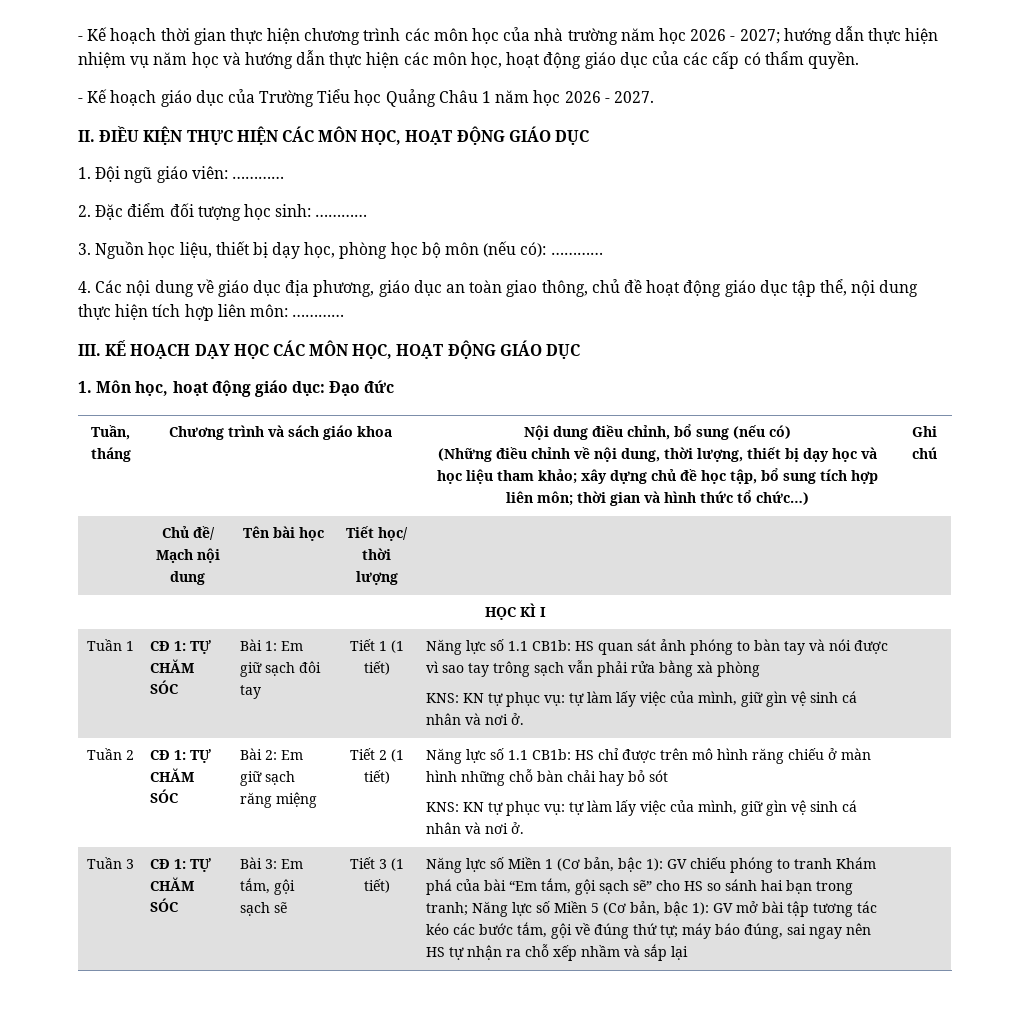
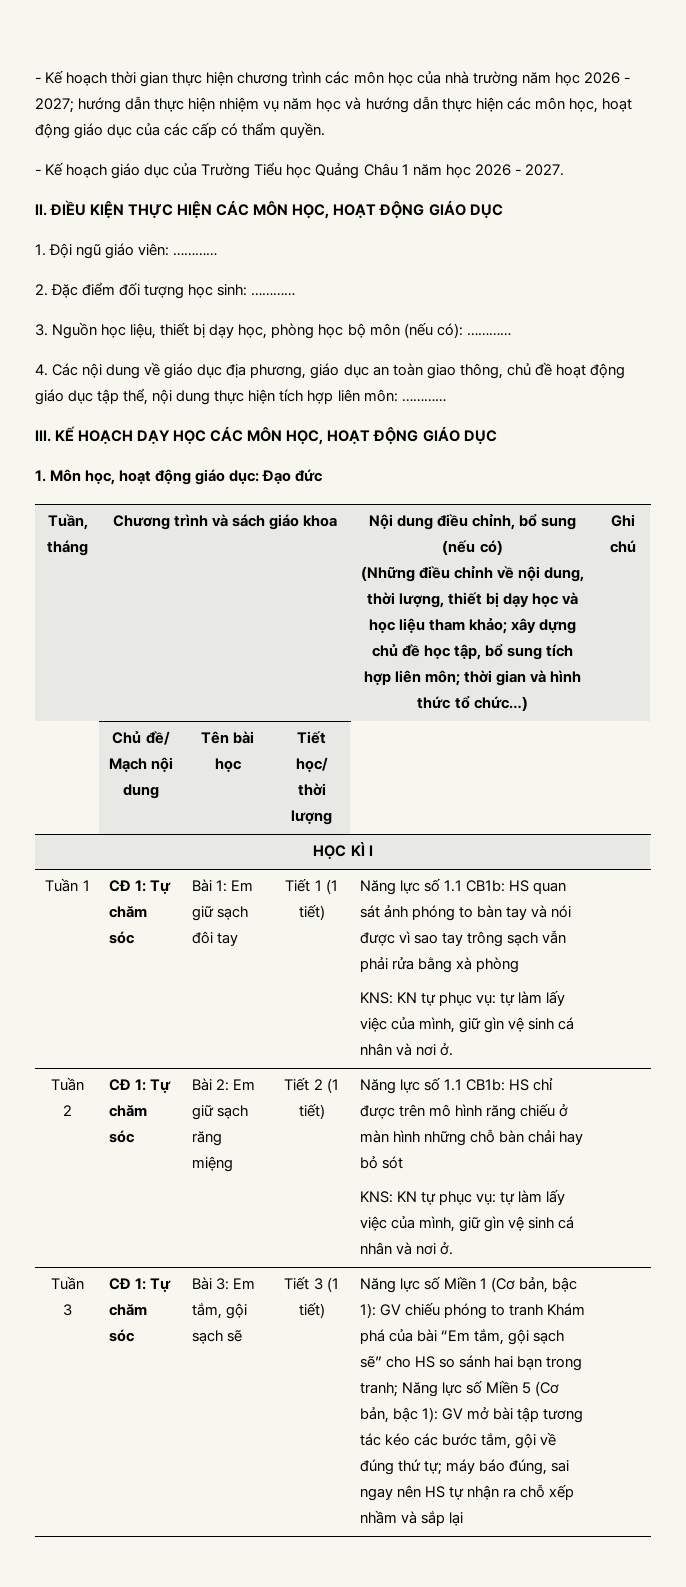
- Tuần 1 | CĐ 1: TỰ CHĂM SÓC
+ Tuần 1 | CĐ 1: Tự chăm sóc
- Tuần 2 | CĐ 1: TỰ CHĂM SÓC
+ Tuần 2 | CĐ 1: Tự chăm sóc
- Tuần 3 | CĐ 1: TỰ CHĂM SÓC
+ Tuần 3 | CĐ 1: Tự chăm sóc

